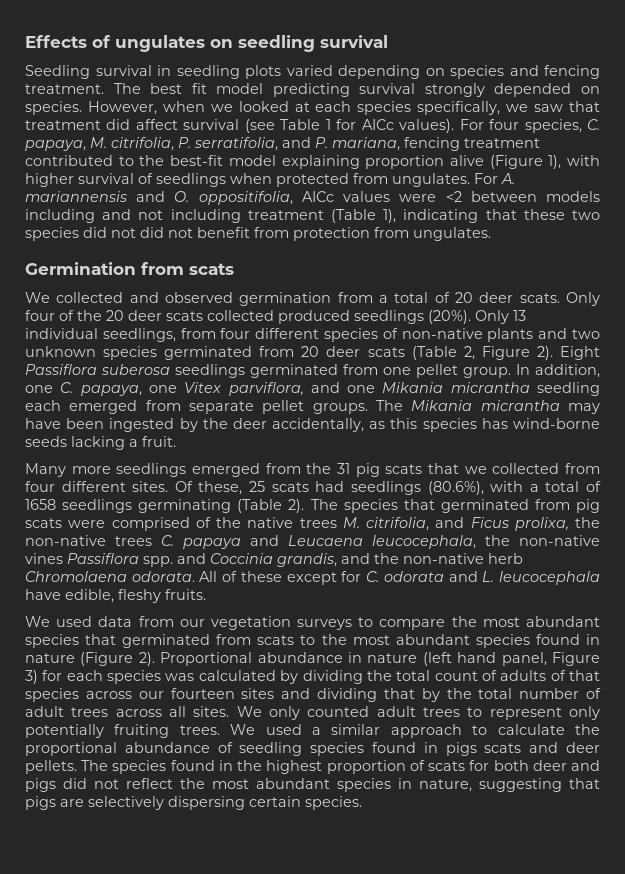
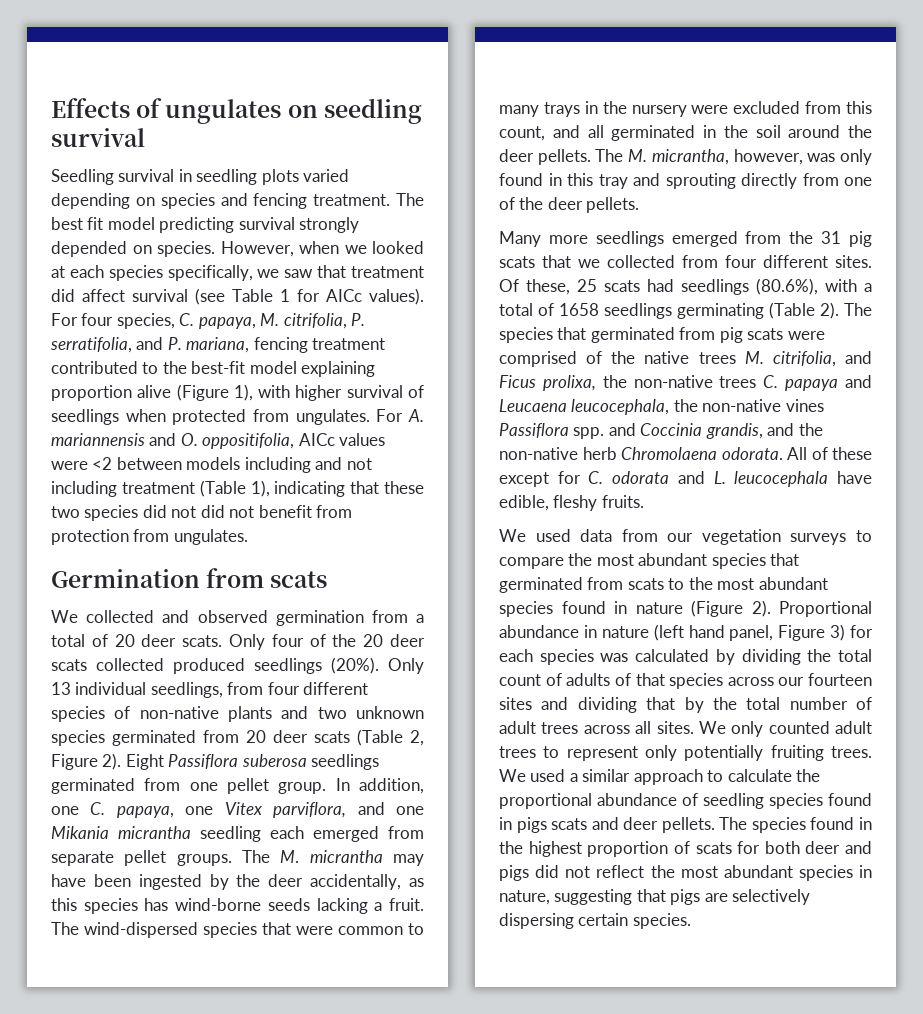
- The Mikania micrantha may have been ingested by the deer accidentally, as this species has wind-borne seeds lacking a fruit.
+ The M. micrantha may have been ingested by the deer accidentally, as this species has wind-borne seeds lacking a fruit. The wind-dispersed species that were common to many trays in the nursery were excluded from this count, and all germinated in the soil around the deer pellets. The M. micrantha, however, was only found in this tray and sprouting directly from one of the deer pellets.

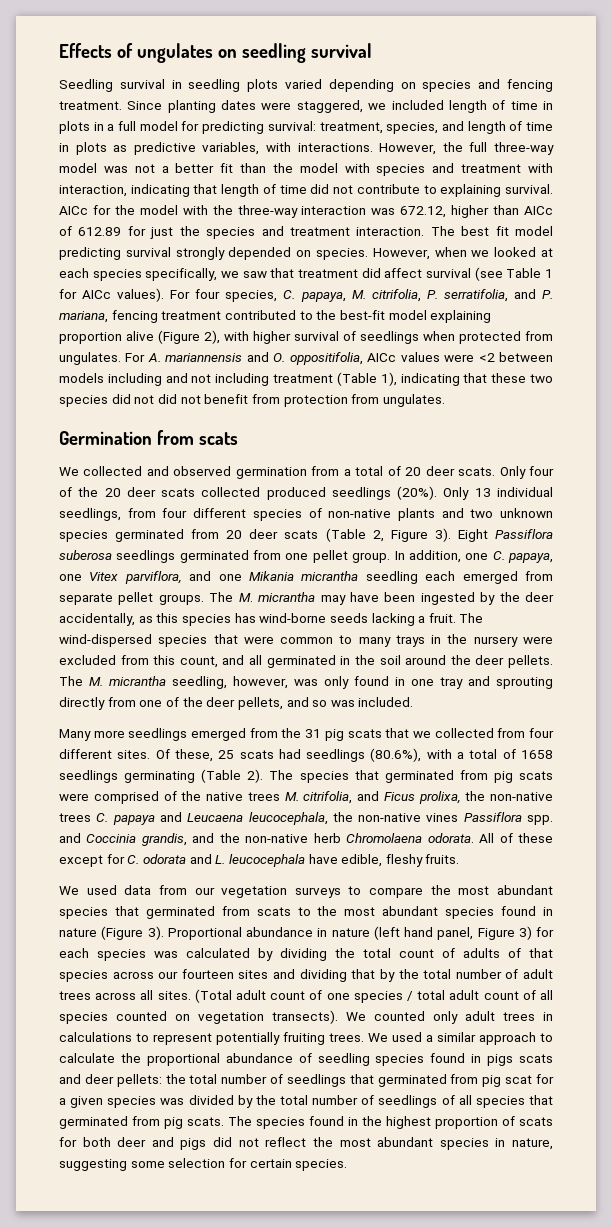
+ Since planting dates were staggered, we included length of time in plots in a full model for predicting survival: treatment, species, and length of time in plots as predictive variables, with interactions. However, the full three-way model was not a better fit than the model with species and treatment with interaction, indicating that length of time did not contribute to explaining survival. AICc for the model with the three-way interaction was 672.12, higher than AICc of 612.89 for just the species and treatment interaction.
- For four species, C. papaya, M. citrifolia, P. serratifolia, and P. mariana, fencing treatment contributed to the best-fit model explaining proportion alive (Figure 1), with higher survival of seedlings when protected from ungulates.
+ For four species, C. papaya, M. citrifolia, P. serratifolia, and P. mariana, fencing treatment contributed to the best-fit model explaining proportion alive (Figure 2), with higher survival of seedlings when protected from ungulates.
- Only 13 individual seedlings, from four different species of non-native plants and two unknown species germinated from 20 deer scats (Table 2, Figure 2).
+ Only 13 individual seedlings, from four different species of non-native plants and two unknown species germinated from 20 deer scats (Table 2, Figure 3).
- The M. micrantha, however, was only found in this tray and sprouting directly from one of the deer pellets.
+ The M. micrantha seedling, however, was only found in one tray and sprouting directly from one of the deer pellets, and so was included.
- We used data from our vegetation surveys to compare the most abundant species that germinated from scats to the most abundant species found in nature (Figure 2).
+ We used data from our vegetation surveys to compare the most abundant species that germinated from scats to the most abundant species found in nature (Figure 3).
- We only counted adult trees to represent only potentially fruiting trees.
+ (Total adult count of one species / total adult count of all species counted on vegetation transects). We counted only adult trees in calculations to represent potentially fruiting trees.
- We used a similar approach to calculate the proportional abundance of seedling species found in pigs scats and deer pellets.
+ We used a similar approach to calculate the proportional abundance of seedling species found in pigs scats and deer pellets: the total number of seedlings that germinated from pig scat for a given species was divided by the total number of seedlings of all species that germinated from pig scats.
- The species found in the highest proportion of scats for both deer and pigs did not reflect the most abundant species in nature, suggesting that pigs are selectively dispersing certain species.
+ The species found in the highest proportion of scats for both deer and pigs did not reflect the most abundant species in nature, suggesting some selection for certain species.

